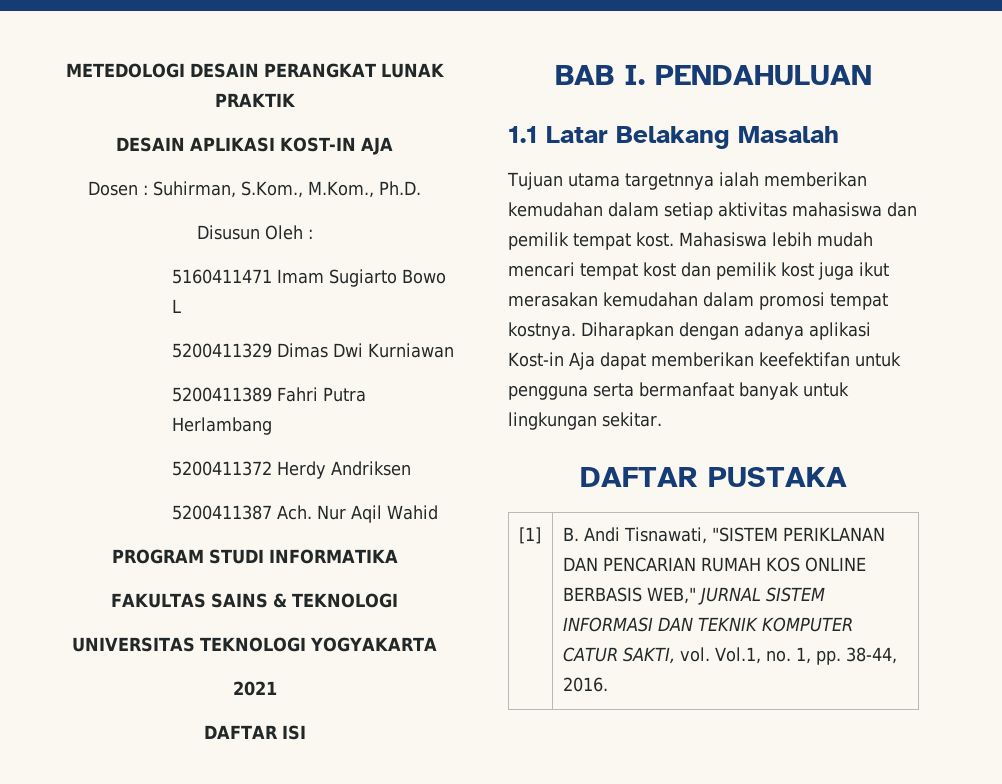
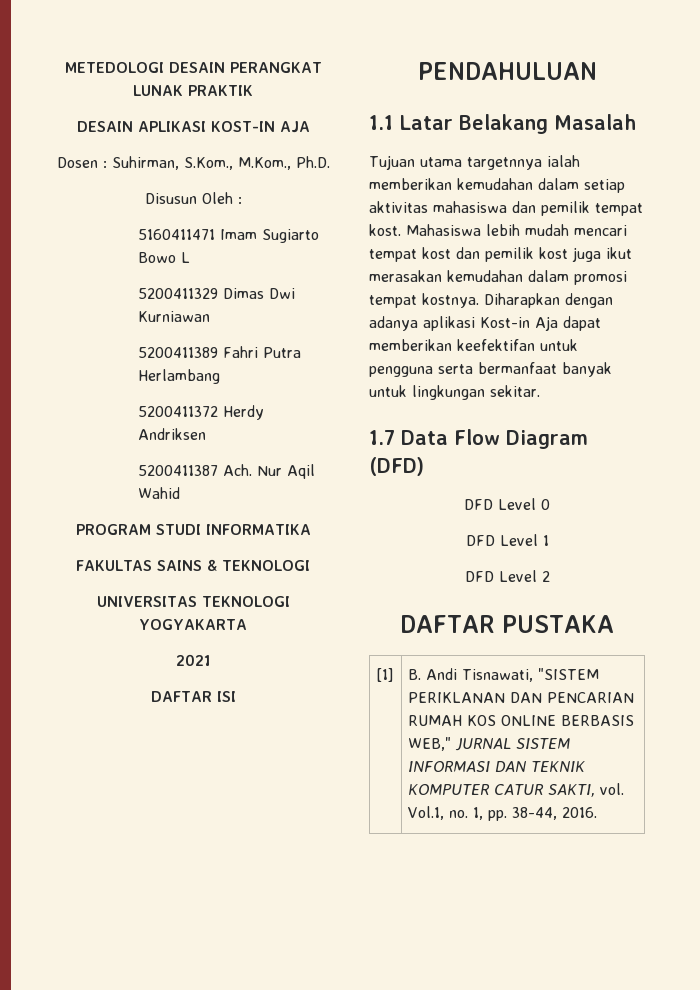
- BAB I. PENDAHULUAN
+ PENDAHULUAN
+ 1.7 Data Flow Diagram (DFD)
+ DFD Level 0
+ DFD Level 1
+ DFD Level 2

